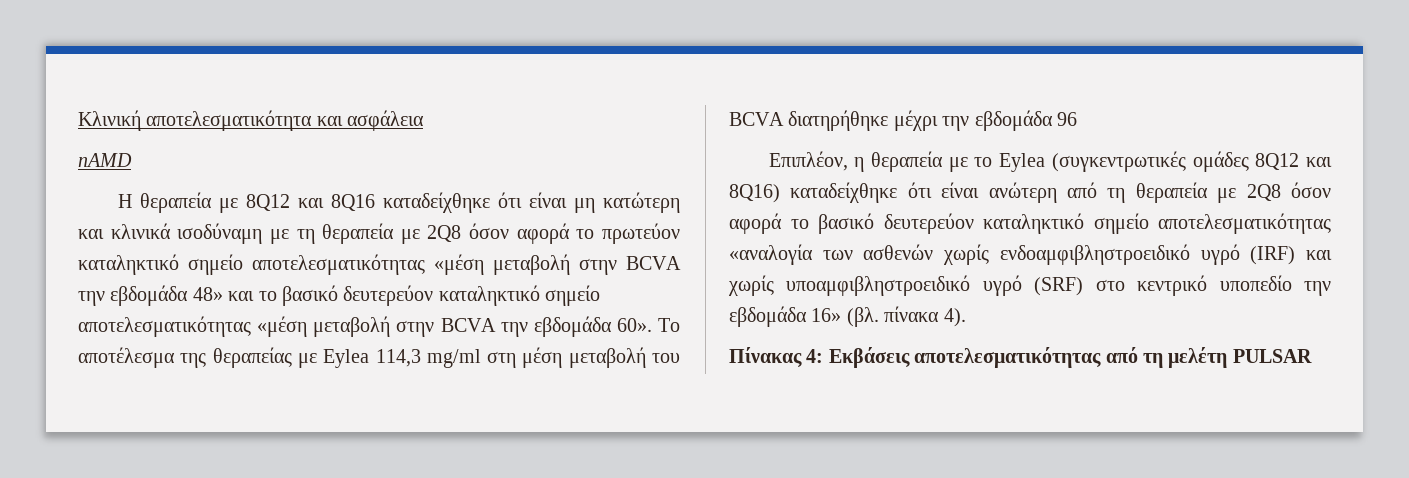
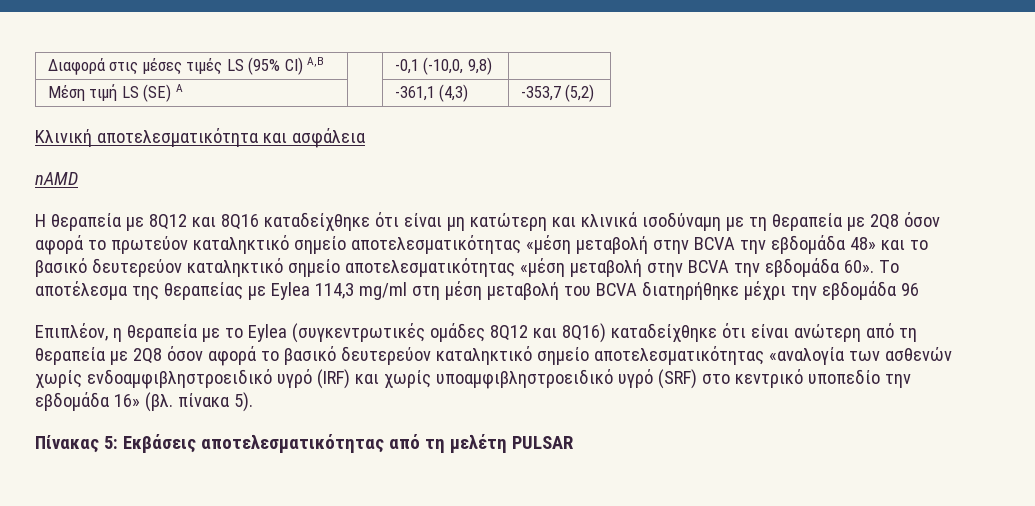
+ Διαφορά στις μέσες τιμές LS (95% CI) Α,Β | | -0,1 (-10,0, 9,8) |
+ Μέση τιμή LS (SE) Α | | -361,1 (4,3) | -353,7 (5,2)
- Επιπλέον, η θεραπεία με το Eylea (συγκεντρωτικές ομάδες 8Q12 και 8Q16) καταδείχθηκε ότι είναι ανώτερη από τη θεραπεία με 2Q8 όσον αφορά το βασικό δευτερεύον καταληκτικό σημείο αποτελεσματικότητας «αναλογία των ασθενών χωρίς ενδοαμφιβληστροειδικό υγρό (IRF) και χωρίς υποαμφιβληστροειδικό υγρό (SRF) στο κεντρικό υποπεδίο την εβδομάδα 16» (βλ. πίνακα 4).
+ Επιπλέον, η θεραπεία με το Eylea (συγκεντρωτικές ομάδες 8Q12 και 8Q16) καταδείχθηκε ότι είναι ανώτερη από τη θεραπεία με 2Q8 όσον αφορά το βασικό δευτερεύον καταληκτικό σημείο αποτελεσματικότητας «αναλογία των ασθενών χωρίς ενδοαμφιβληστροειδικό υγρό (IRF) και χωρίς υποαμφιβληστροειδικό υγρό (SRF) στο κεντρικό υποπεδίο την εβδομάδα 16» (βλ. πίνακα 5).
- Πίνακας 4: Εκβάσεις αποτελεσματικότητας από τη μελέτη PULSAR
+ Πίνακας 5: Εκβάσεις αποτελεσματικότητας από τη μελέτη PULSAR

